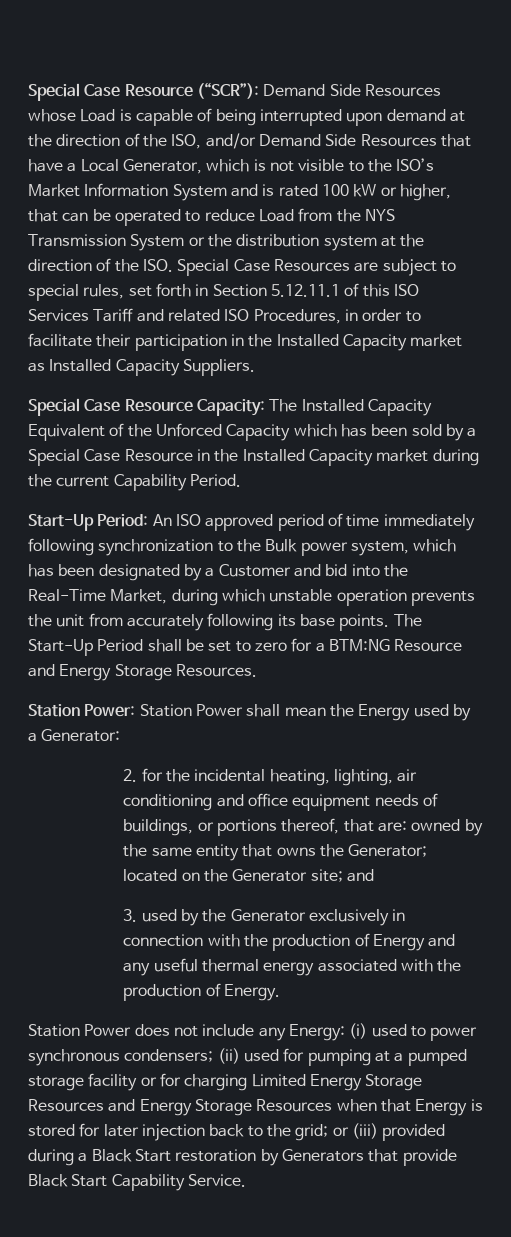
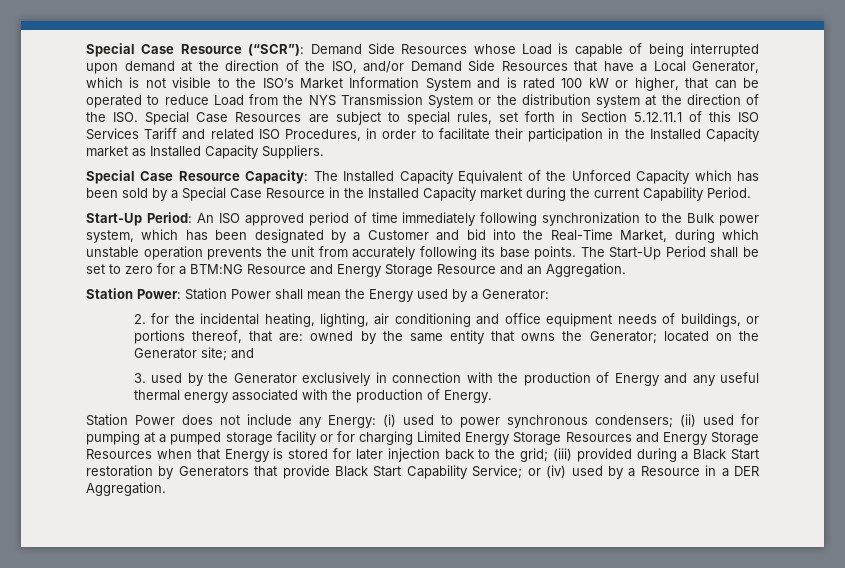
- The Start-Up Period shall be set to zero for a BTM:NG Resource and Energy Storage Resources.
+ The Start-Up Period shall be set to zero for a BTM:NG Resource and Energy Storage Resource and an Aggregation.
- Station Power does not include any Energy: (i) used to power synchronous condensers; (ii) used for pumping at a pumped storage facility or for charging Limited Energy Storage Resources and Energy Storage Resources when that Energy is stored for later injection back to the grid; or (iii) provided during a Black Start restoration by Generators that provide Black Start Capability Service.
+ Station Power does not include any Energy: (i) used to power synchronous condensers; (ii) used for pumping at a pumped storage facility or for charging Limited Energy Storage Resources and Energy Storage Resources when that Energy is stored for later injection back to the grid; (iii) provided during a Black Start restoration by Generators that provide Black Start Capability Service; or (iv) used by a Resource in a DER Aggregation.

